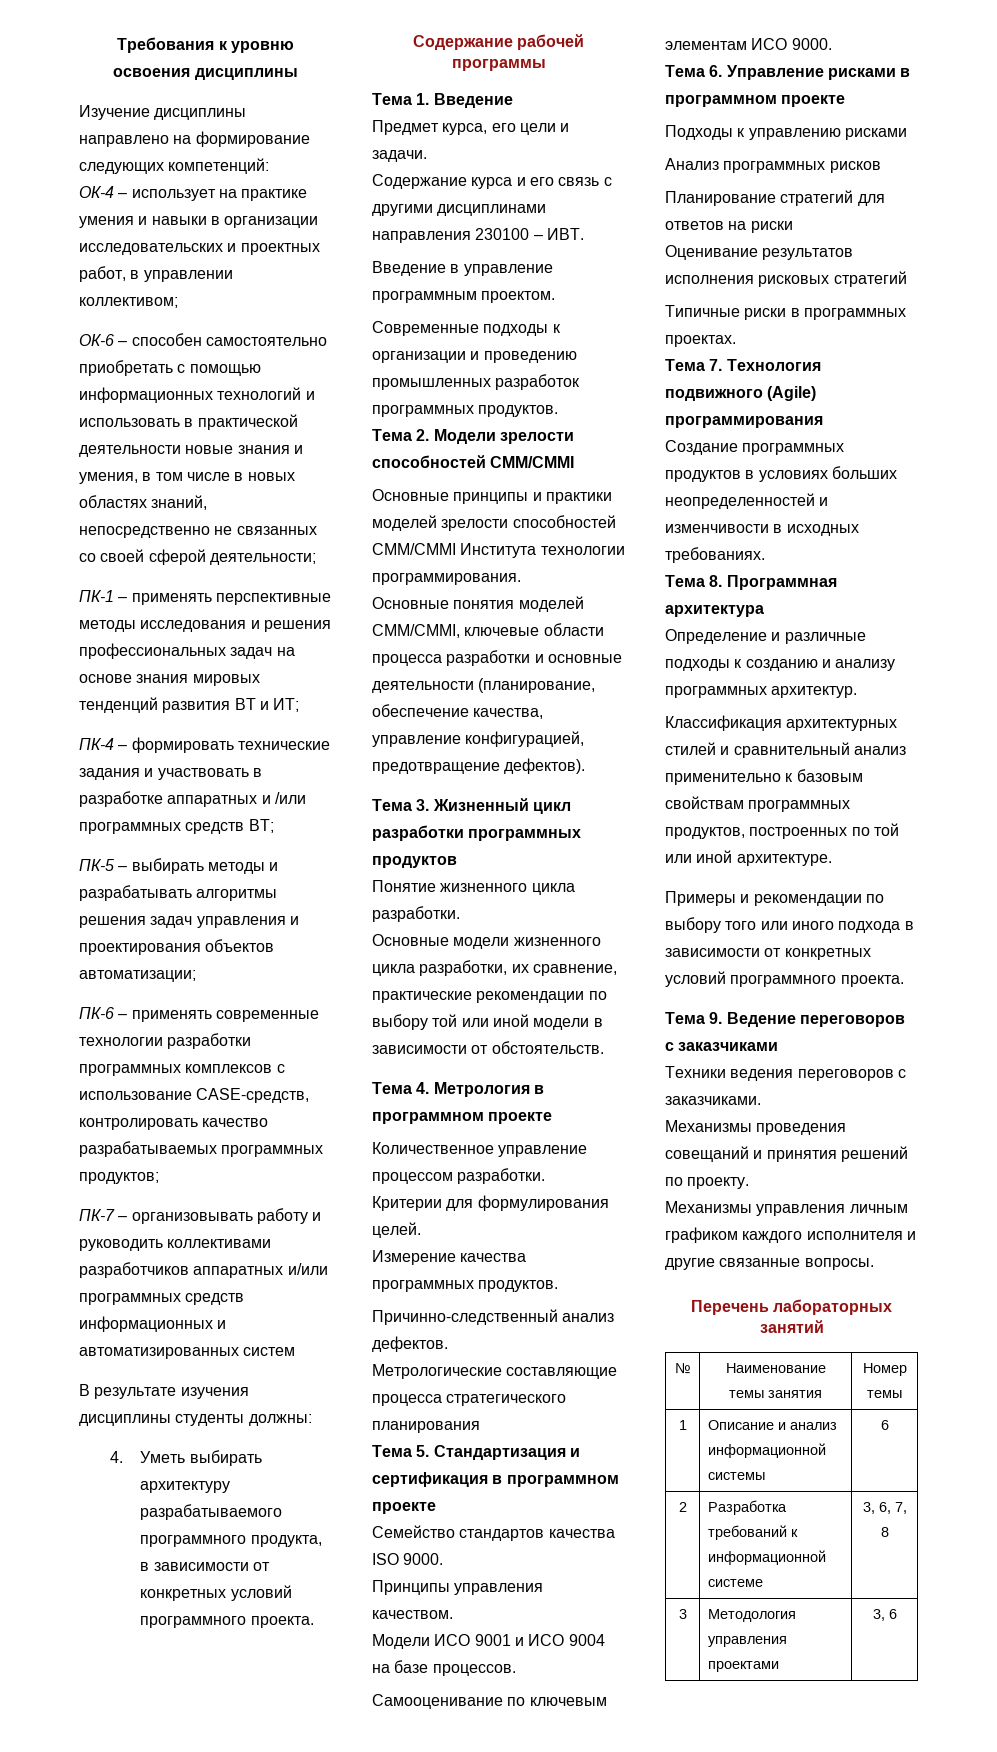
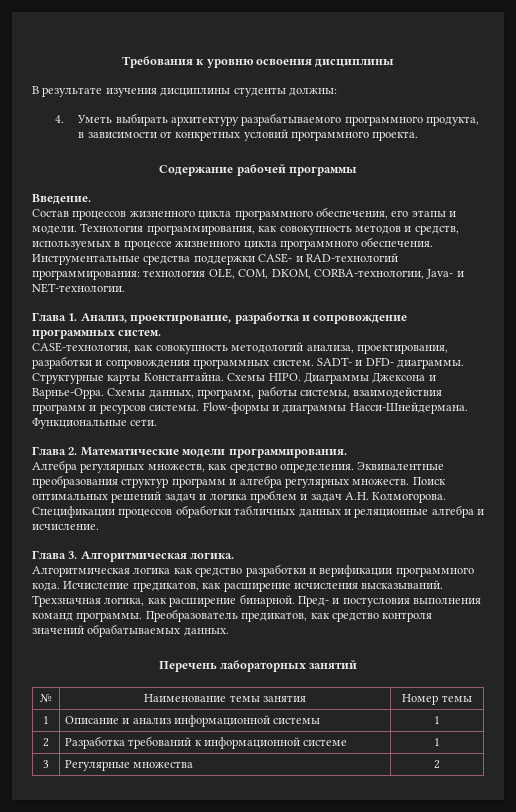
- Изучение дисциплины направлено на формирование следующих компетенций:
- ОК-4 – использует на практике умения и навыки в организации исследовательских и проектных работ, в управлении коллективом;
- ОК-6 – способен самостоятельно приобретать с помощью информационных технологий и использовать в практической деятельности новые знания и умения, в том числе в новых областях знаний, непосредственно не связанных со своей сферой деятельности;
- ПК-1 – применять перспективные методы исследования и решения профессиональных задач на основе знания мировых тенденций развития ВТ и ИТ;
- ПК-4 – формировать технические задания и участвовать в разработке аппаратных и /или программных средств ВТ;
- ПК-5 – выбирать методы и разрабатывать алгоритмы решения задач управления и проектирования объектов автоматизации;
- ПК-6 – применять современные технологии разработки программных комплексов с использование CASE-средств, контролировать качество разрабатываемых программных продуктов;
- ПК-7 – организовывать работу и руководить коллективами разработчиков аппаратных и/или программных средств информационных и автоматизированных систем
- Тема 1. Введение
- Предмет курса, его цели и задачи.
- Содержание курса и его связь с другими дисциплинами направления 230100 – ИВТ.
- Введение в управление программным проектом.
- Современные подходы к организации и проведению промышленных разработок программных продуктов.
- Тема 2. Модели зрелости способностей CMM/CMMI
- Основные принципы и практики моделей зрелости способностей CMM/CMMI Института технологии программирования.
- Основные понятия моделей CMM/CMMI, ключевые области процесса разработки и основные деятельности (планирование, обеспечение качества, управление конфигурацией, предотвращение дефектов).
- Тема 3. Жизненный цикл разработки программных продуктов
- Понятие жизненного цикла разработки.
- Основные модели жизненного цикла разработки, их сравнение, практические рекомендации по выбору той или иной модели в зависимости от обстоятельств.
- Тема 4. Метрология в программном проекте
- Количественное управление процессом разработки.
- Критерии для формулирования целей.
- Измерение качества программных продуктов.
- Причинно-следственный анализ дефектов.
- Метрологические составляющие процесса стратегического планирования
- Тема 5. Стандартизация и сертификация в программном проекте
- Семейство стандартов качества ISO 9000.
- Принципы управления качеством.
- Модели ИСО 9001 и ИСО 9004 на базе процессов.
- Самооценивание по ключевым элементам ИСО 9000.
- Тема 6. Управление рисками в программном проекте
- Подходы к управлению рисками
- Анализ программных рисков
- Планирование стратегий для ответов на риски
- Оценивание результатов исполнения рисковых стратегий
- Типичные риски в программных проектах.
- Тема 7. Технология подвижного (Agile) программирования
- Создание программных продуктов в условиях больших неопределенностей и изменчивости в исходных требованиях.
- Тема 8. Программная архитектура
- Определение и различные подходы к созданию и анализу программных архитектур.
- Классификация архитектурных стилей и сравнительный анализ применительно к базовым свойствам программных продуктов, построенных по той или иной архитектуре.
- Примеры и рекомендации по выбору того или иного подхода в зависимости от конкретных условий программного проекта.
- Тема 9. Ведение переговоров с заказчиками
- Техники ведения переговоров с заказчиками.
- Механизмы проведения совещаний и принятия решений по проекту.
- Механизмы управления личным графиком каждого исполнителя и другие связанные вопросы.
+ Введение.
+ Состав процессов жизненного цикла программного обеспечения, его этапы и модели. Технология программирования, как совокупность методов и средств, используемых в процессе жизненного цикла программного обеспечения. Инструментальные средства поддержки CASE- и RAD-технологий программирования: технология OLE, COM, DKOM, CORBA-технологии, Java- и NET-технологии.
+ Глава 1. Анализ, проектирование, разработка и сопровождение программных систем.
+ CASE-технология, как совокупность методологий анализа, проектирования, разработки и сопровождения программных систем. SADT- и DFD- диаграммы. Структурные карты Константайна. Схемы HIPO. Диаграммы Джексона и Варнье-Орра. Схемы данных, программ, работы системы, взаимодействия программ и ресурсов системы. Flow-формы и диаграммы Насси-Шнейдермана. Функциональные сети.
+ Глава 2. Математические модели программирования.
+ Алгебра регулярных множеств, как средство определения. Эквивалентные преобразования структур программ и алгебра регулярных множеств. Поиск оптимальных решений задач и логика проблем и задач А.Н. Колмогорова. Спецификации процессов обработки табличных данных и реляционные алгебра и исчисление.
+ Глава 3. Алгоритмическая логика.
+ Алгоритмическая логика как средство разработки и верификации программного кода. Исчисление предикатов, как расширение исчисления высказываний. Трехзначная логика, как расширение бинарной. Пред- и постусловия выполнения команд программы. Преобразователь предикатов, как средство контроля значений обрабатываемых данных.
- 1 | Описание и анализ информационной системы | 6
+ 1 | Описание и анализ информационной системы | 1
- 2 | Разработка требований к информационной системе | 3, 6, 7, 8
- 3 | Методология управления проектами | 3, 6
+ 2 | Разработка требований к информационной системе | 1
+ 3 | Регулярные множества | 2

